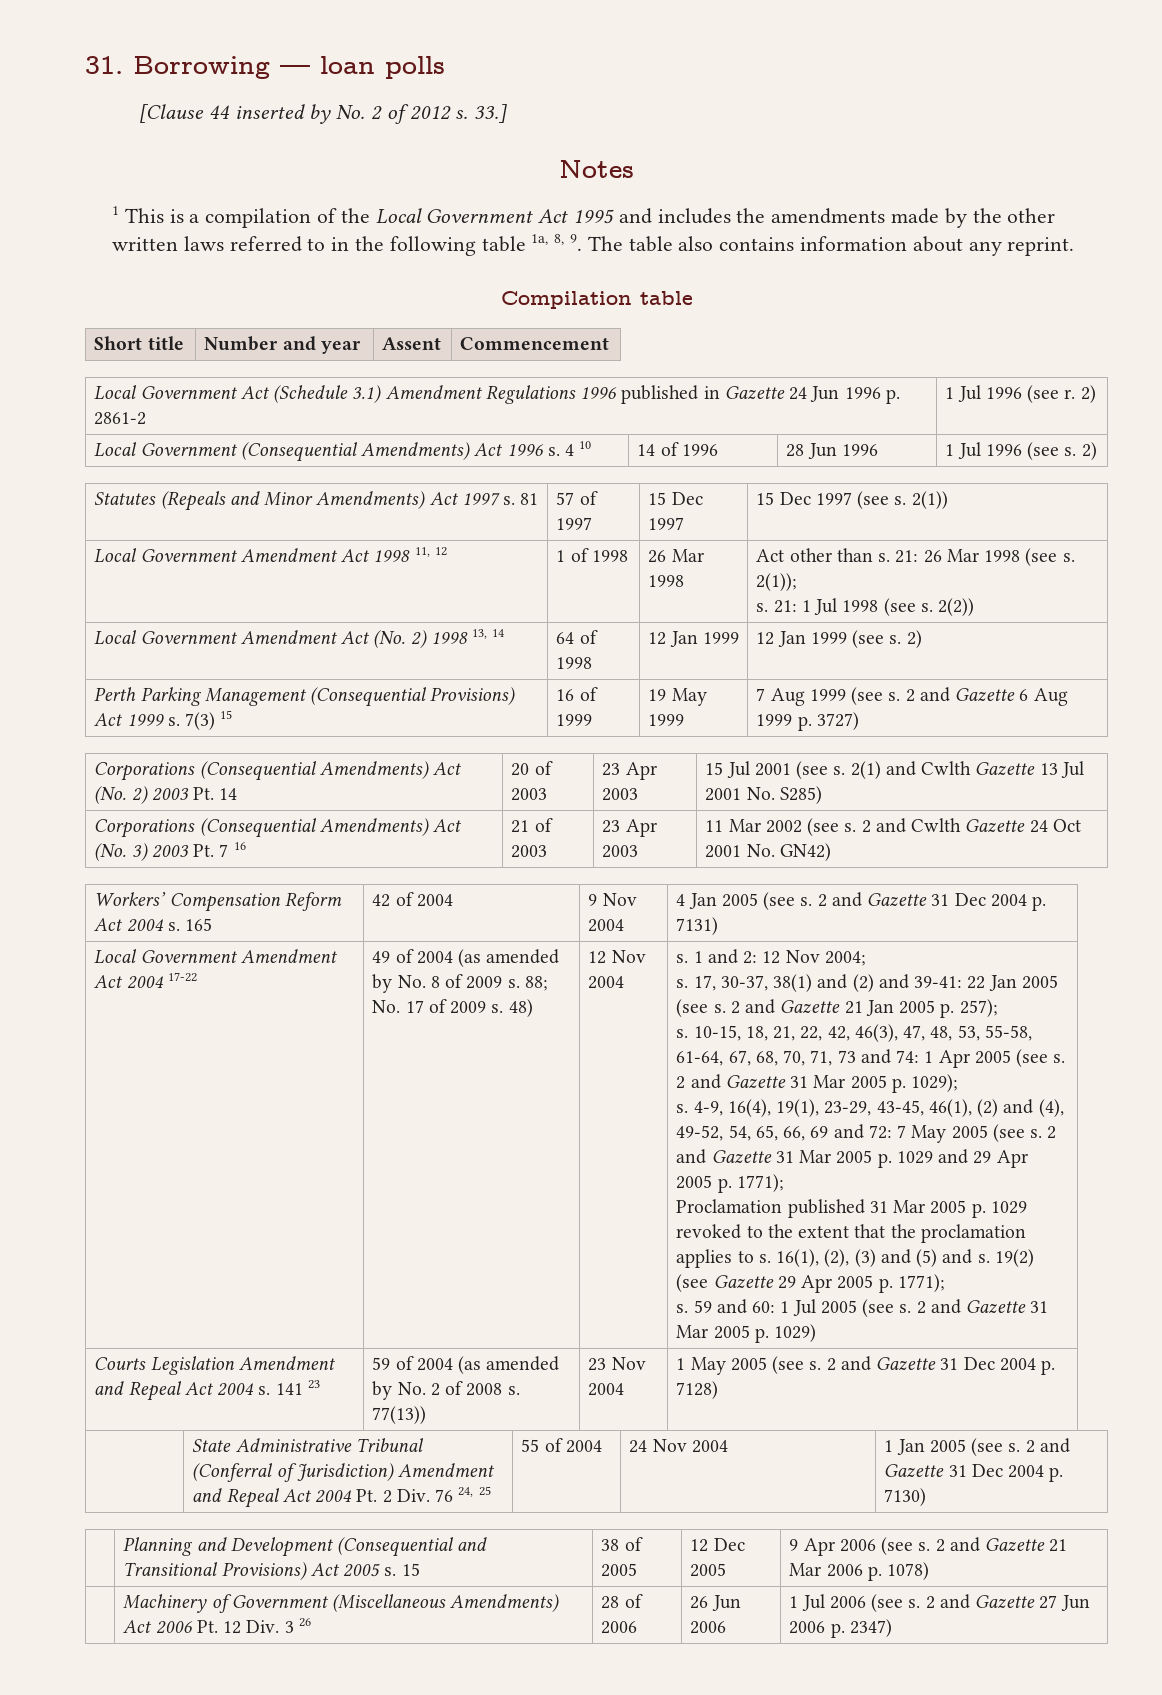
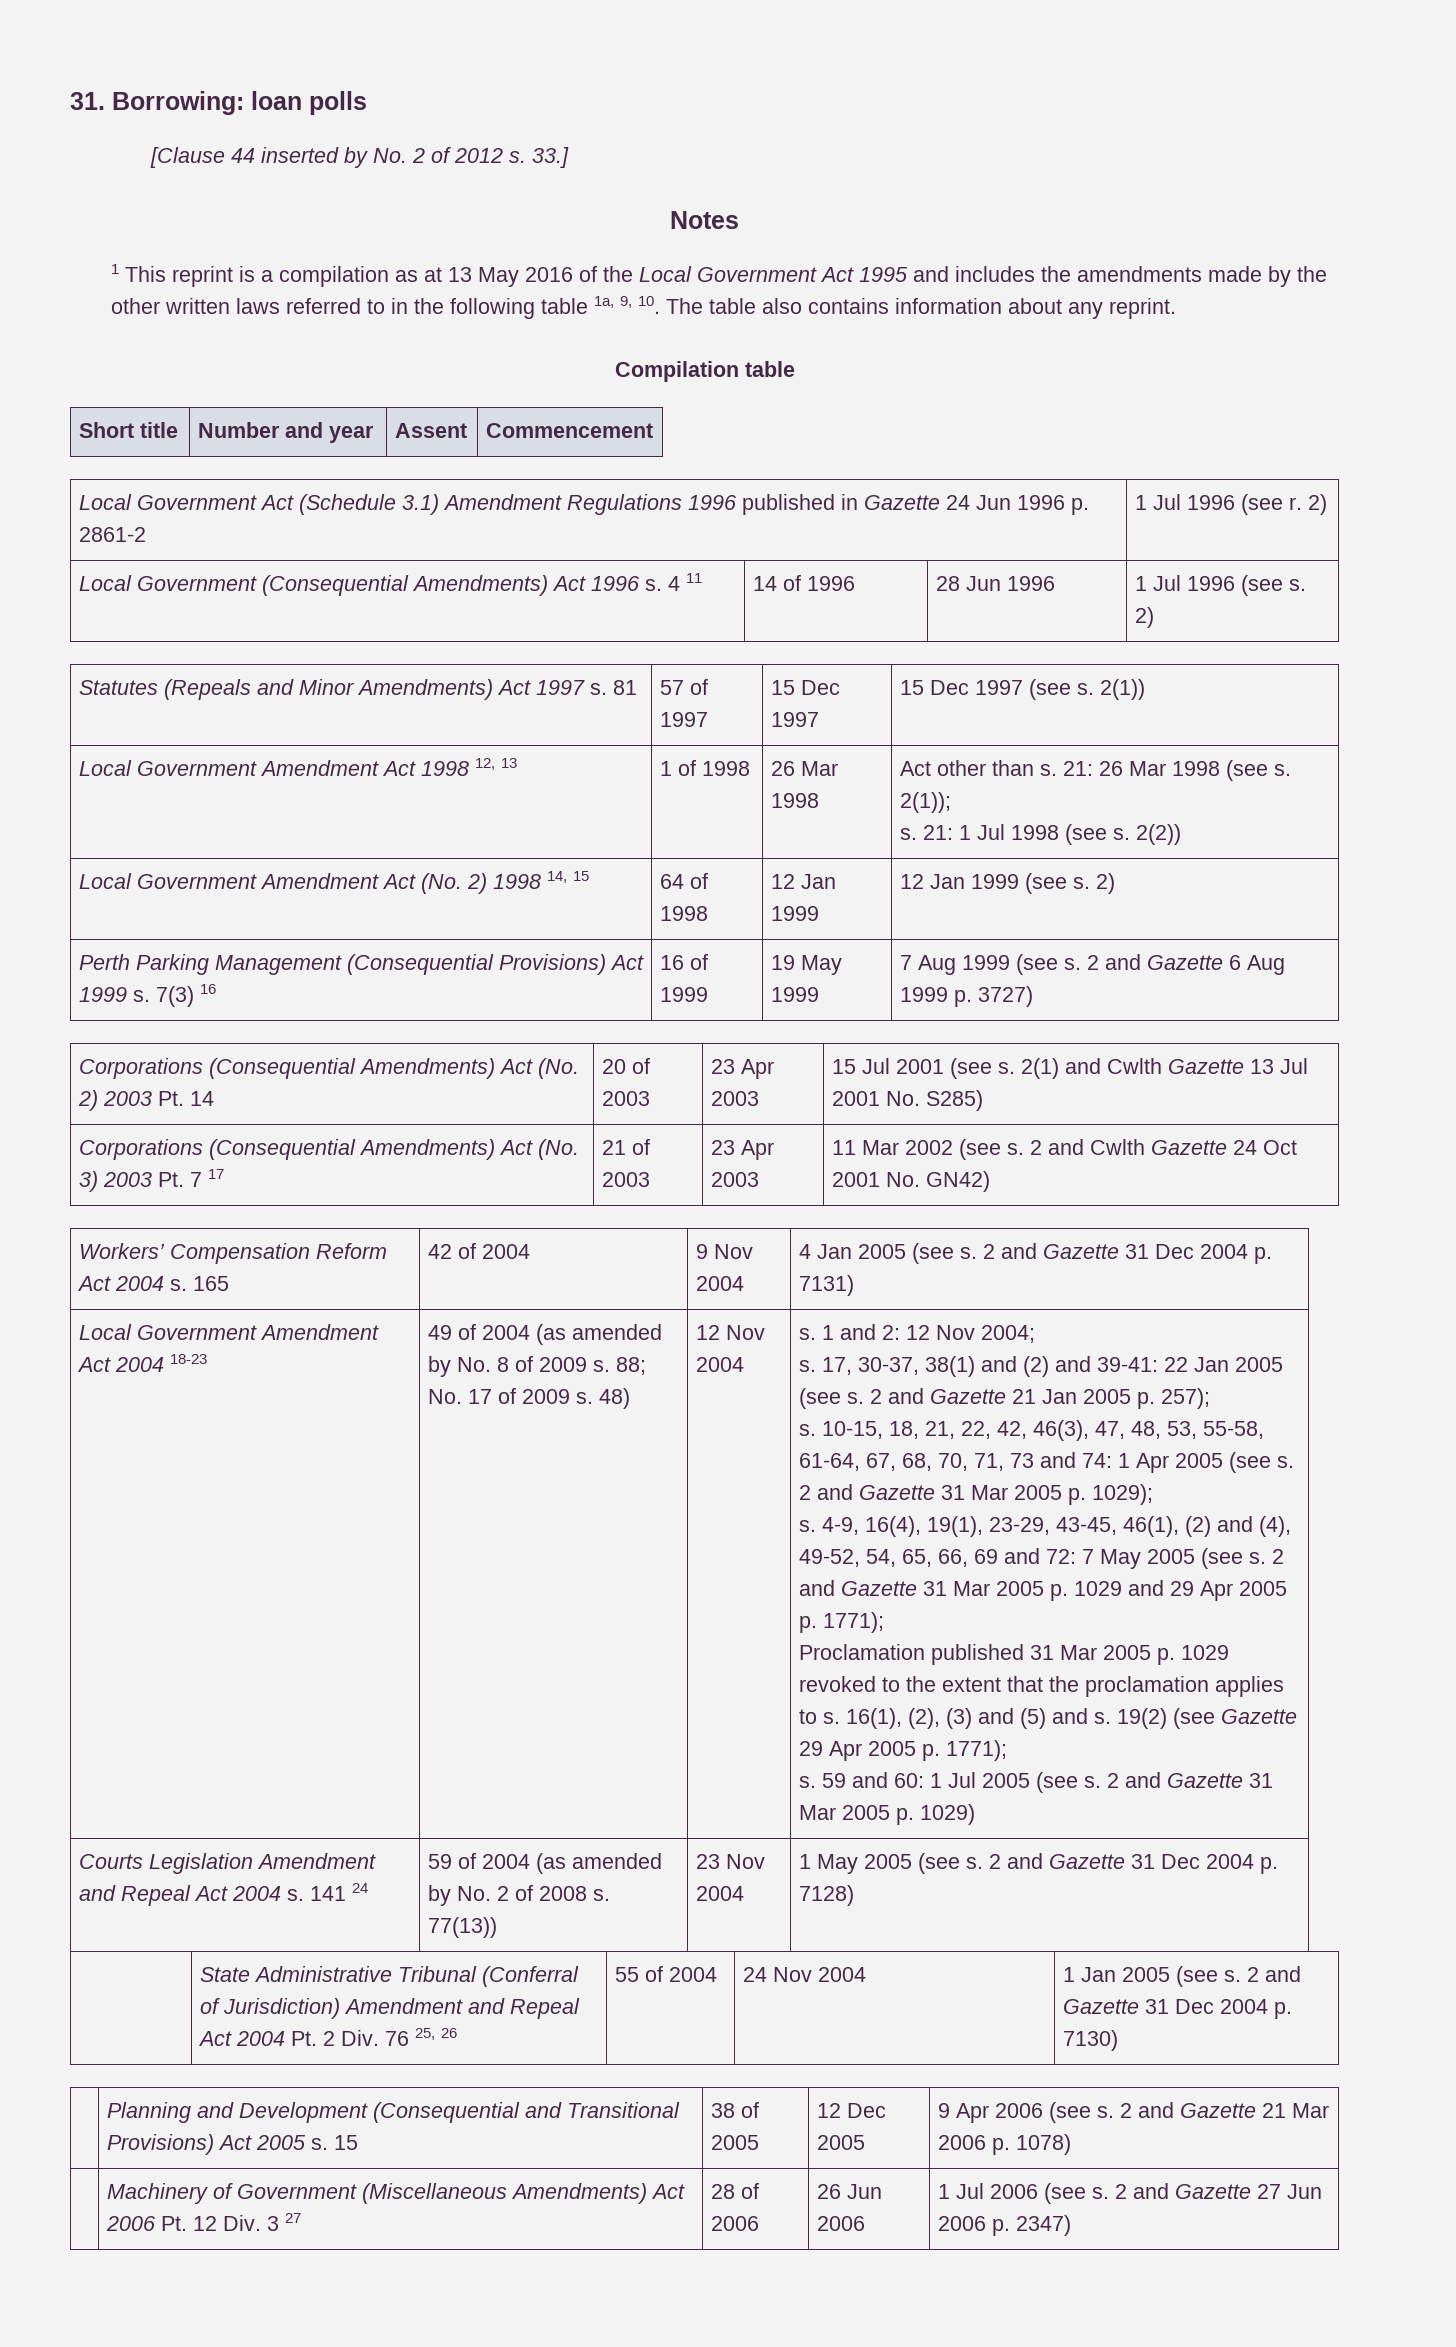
- 31. Borrowing — loan polls
+ 31. Borrowing: loan polls
- 1 This is a compilation of the Local Government Act 1995 and includes the amendments made by the other written laws referred to in the following table 1a, 8, 9. The table also contains information about any reprint.
+ 1 This reprint is a compilation as at 13 May 2016 of the Local Government Act 1995 and includes the amendments made by the other written laws referred to in the following table 1a, 9, 10. The table also contains information about any reprint.
- Local Government (Consequential Amendments) Act 1996 s. 4 10 | 14 of 1996 | 28 Jun 1996 | 1 Jul 1996 (see s. 2)
+ Local Government (Consequential Amendments) Act 1996 s. 4 11 | 14 of 1996 | 28 Jun 1996 | 1 Jul 1996 (see s. 2)
- Local Government Amendment Act 1998 11, 12 | 1 of 1998 | 26 Mar 1998 | Act other than s. 21: 26 Mar 1998 (see s. 2(1));
+ Local Government Amendment Act 1998 12, 13 | 1 of 1998 | 26 Mar 1998 | Act other than s. 21: 26 Mar 1998 (see s. 2(1));
- Local Government Amendment Act (No. 2) 1998 13, 14 | 64 of 1998 | 12 Jan 1999 | 12 Jan 1999 (see s. 2)
+ Local Government Amendment Act (No. 2) 1998 14, 15 | 64 of 1998 | 12 Jan 1999 | 12 Jan 1999 (see s. 2)
- Perth Parking Management (Consequential Provisions) Act 1999 s. 7(3) 15 | 16 of 1999 | 19 May 1999 | 7 Aug 1999 (see s. 2 and Gazette 6 Aug 1999 p. 3727)
+ Perth Parking Management (Consequential Provisions) Act 1999 s. 7(3) 16 | 16 of 1999 | 19 May 1999 | 7 Aug 1999 (see s. 2 and Gazette 6 Aug 1999 p. 3727)
- Corporations (Consequential Amendments) Act (No. 3) 2003 Pt. 7 16 | 21 of 2003 | 23 Apr 2003 | 11 Mar 2002 (see s. 2 and Cwlth Gazette 24 Oct 2001 No. GN42)
+ Corporations (Consequential Amendments) Act (No. 3) 2003 Pt. 7 17 | 21 of 2003 | 23 Apr 2003 | 11 Mar 2002 (see s. 2 and Cwlth Gazette 24 Oct 2001 No. GN42)
- Local Government Amendment Act 2004 17-22
+ Local Government Amendment Act 2004 18-23
- Courts Legislation Amendment and Repeal Act 2004 s. 141 23 | 59 of 2004 (as amended by No. 2 of 2008 s. 77(13)) | 23 Nov 2004 | 1 May 2005 (see s. 2 and Gazette 31 Dec 2004 p. 7128)
+ Courts Legislation Amendment and Repeal Act 2004 s. 141 24 | 59 of 2004 (as amended by No. 2 of 2008 s. 77(13)) | 23 Nov 2004 | 1 May 2005 (see s. 2 and Gazette 31 Dec 2004 p. 7128)
- | State Administrative Tribunal (Conferral of Jurisdiction) Amendment and Repeal Act 2004 Pt. 2 Div. 76 24, 25 | 55 of 2004 | 24 Nov 2004 | 1 Jan 2005 (see s. 2 and Gazette 31 Dec 2004 p. 7130)
+ | State Administrative Tribunal (Conferral of Jurisdiction) Amendment and Repeal Act 2004 Pt. 2 Div. 76 25, 26 | 55 of 2004 | 24 Nov 2004 | 1 Jan 2005 (see s. 2 and Gazette 31 Dec 2004 p. 7130)
- | Machinery of Government (Miscellaneous Amendments) Act 2006 Pt. 12 Div. 3 26 | 28 of 2006 | 26 Jun 2006 | 1 Jul 2006 (see s. 2 and Gazette 27 Jun 2006 p. 2347)
+ | Machinery of Government (Miscellaneous Amendments) Act 2006 Pt. 12 Div. 3 27 | 28 of 2006 | 26 Jun 2006 | 1 Jul 2006 (see s. 2 and Gazette 27 Jun 2006 p. 2347)

